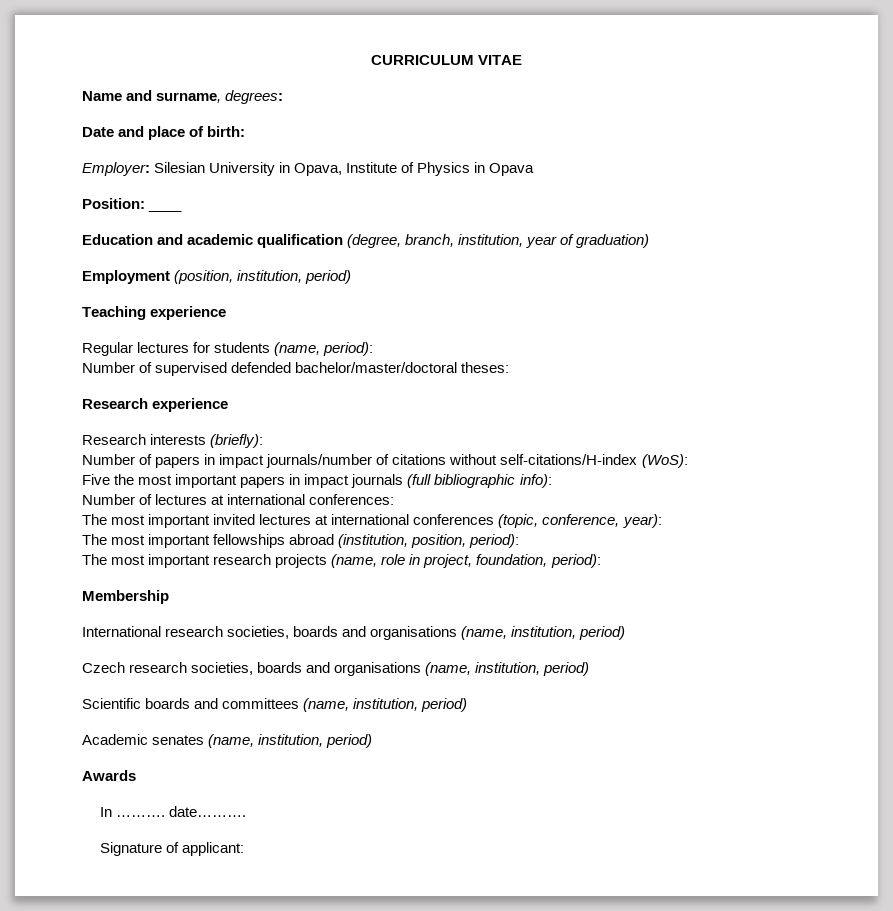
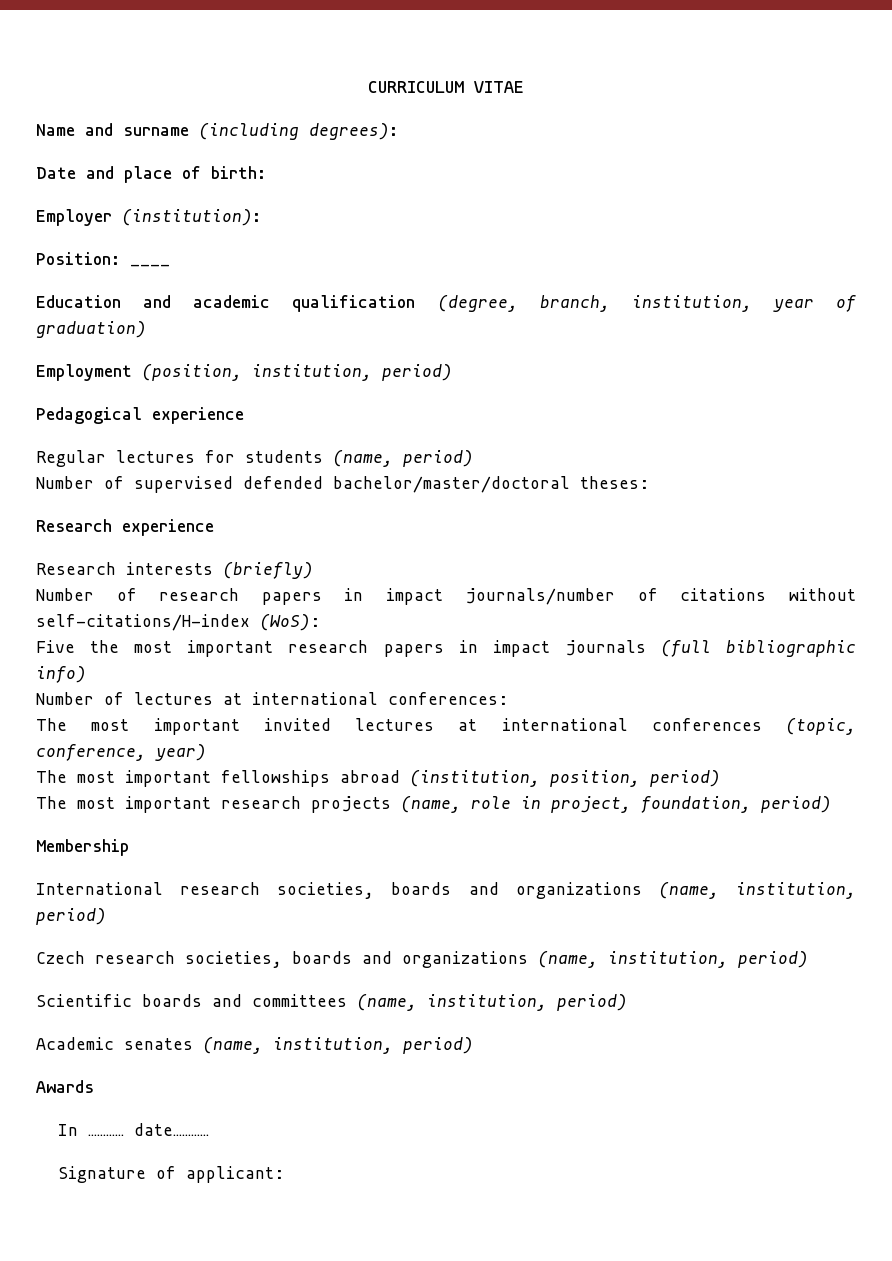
- Name and surname, degrees:
+ Name and surname (including degrees):
- Employer: Silesian University in Opava, Institute of Physics in Opava
+ Employer (institution):
- Teaching experience
+ Pedagogical experience
- Regular lectures for students (name, period):
+ Regular lectures for students (name, period)
- Research interests (briefly):
- Number of papers in impact journals/number of citations without self-citations/H-index (WoS):
+ Research interests (briefly)
+ Number of research papers in impact journals/number of citations without self-citations/H-index (WoS):
- Five the most important papers in impact journals (full bibliographic info):
+ Five the most important research papers in impact journals (full bibliographic info)
- The most important invited lectures at international conferences (topic, conference, year):
+ The most important invited lectures at international conferences (topic, conference, year)
- The most important fellowships abroad (institution, position, period):
+ The most important fellowships abroad (institution, position, period)
- The most important research projects (name, role in project, foundation, period):
+ The most important research projects (name, role in project, foundation, period)
- International research societies, boards and organisations (name, institution, period)
+ International research societies, boards and organizations (name, institution, period)
- Czech research societies, boards and organisations (name, institution, period)
+ Czech research societies, boards and organizations (name, institution, period)
- In ………. date……….
+ In ………… date…………

